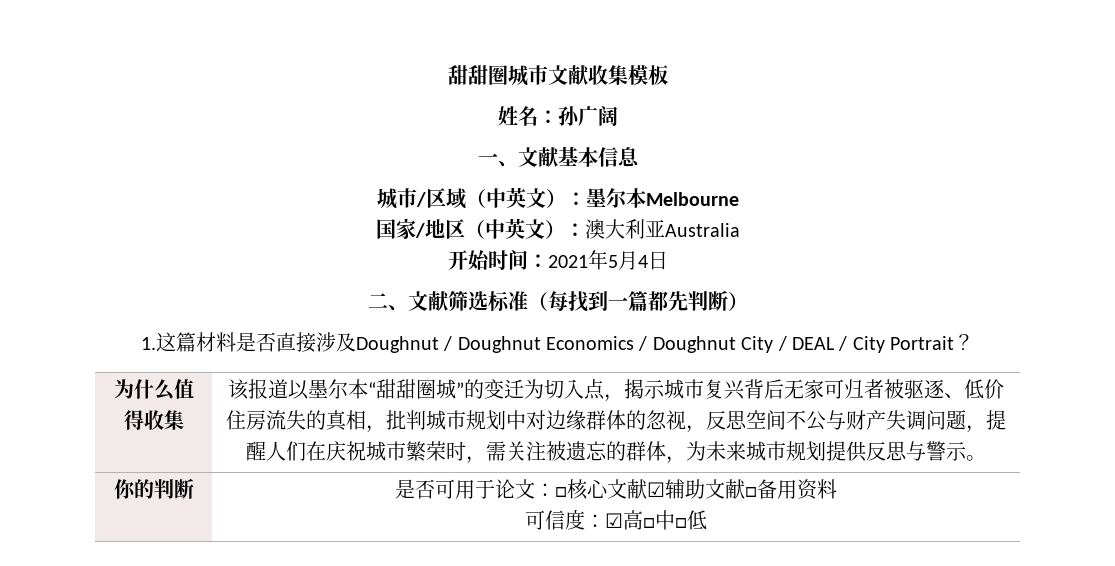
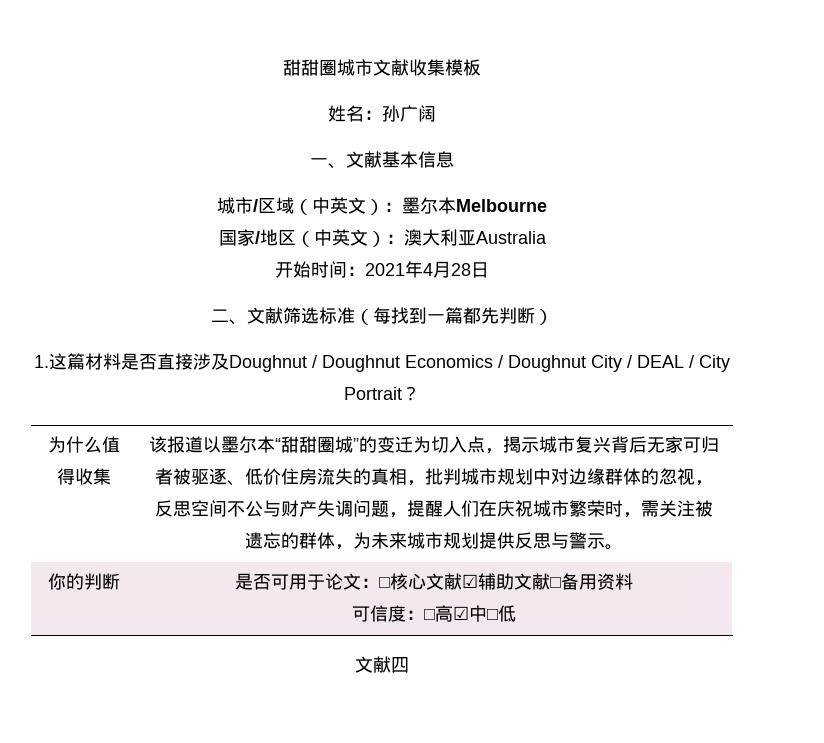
- 开始时间：2021年5月4日
+ 开始时间：2021年4月28日
  你的判断 | 是否可用于论文：□核心文献☑辅助文献□备用资料
- 可信度：☑高□中□低
+ 可信度：□高☑中□低
+ 文献四

